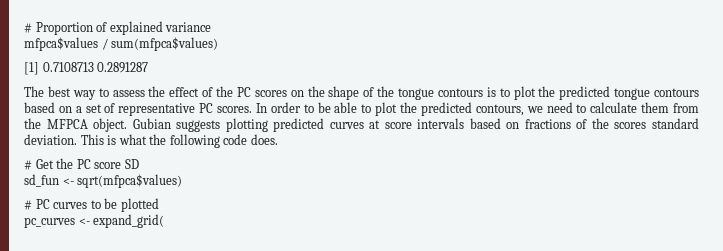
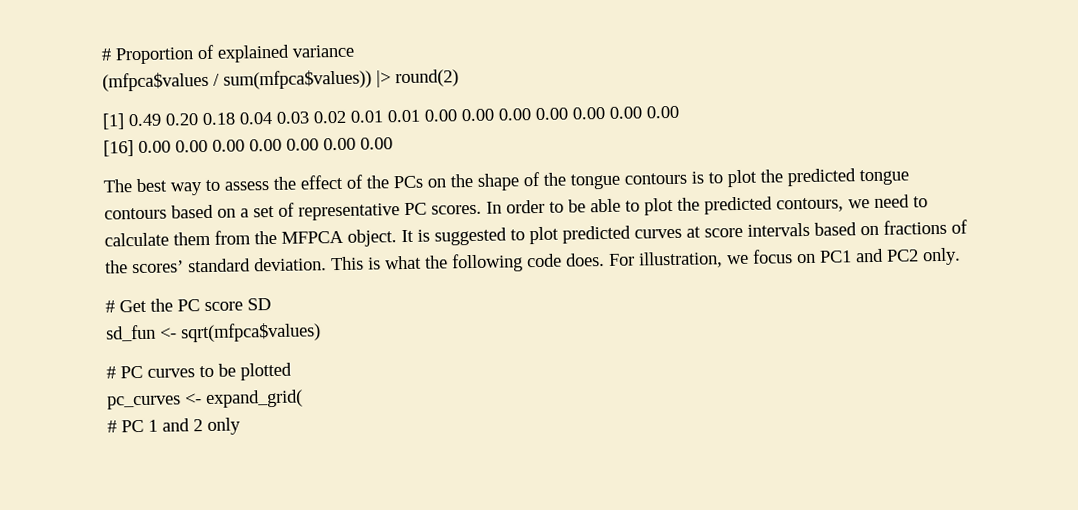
- mfpca$values / sum(mfpca$values)
- [1] 0.7108713 0.2891287
+ (mfpca$values / sum(mfpca$values)) |> round(2)
+ [1] 0.49 0.20 0.18 0.04 0.03 0.02 0.01 0.01 0.00 0.00 0.00 0.00 0.00 0.00 0.00
+ [16] 0.00 0.00 0.00 0.00 0.00 0.00 0.00
- The best way to assess the effect of the PC scores on the shape of the tongue contours is to plot the predicted tongue contours based on a set of representative PC scores.
+ The best way to assess the effect of the PCs on the shape of the tongue contours is to plot the predicted tongue contours based on a set of representative PC scores.
- Gubian suggests plotting predicted curves at score intervals based on fractions of the scores standard deviation.
+ It is suggested to plot predicted curves at score intervals based on fractions of the scores’ standard deviation.
+ For illustration, we focus on PC1 and PC2 only.
+ # PC 1 and 2 only

